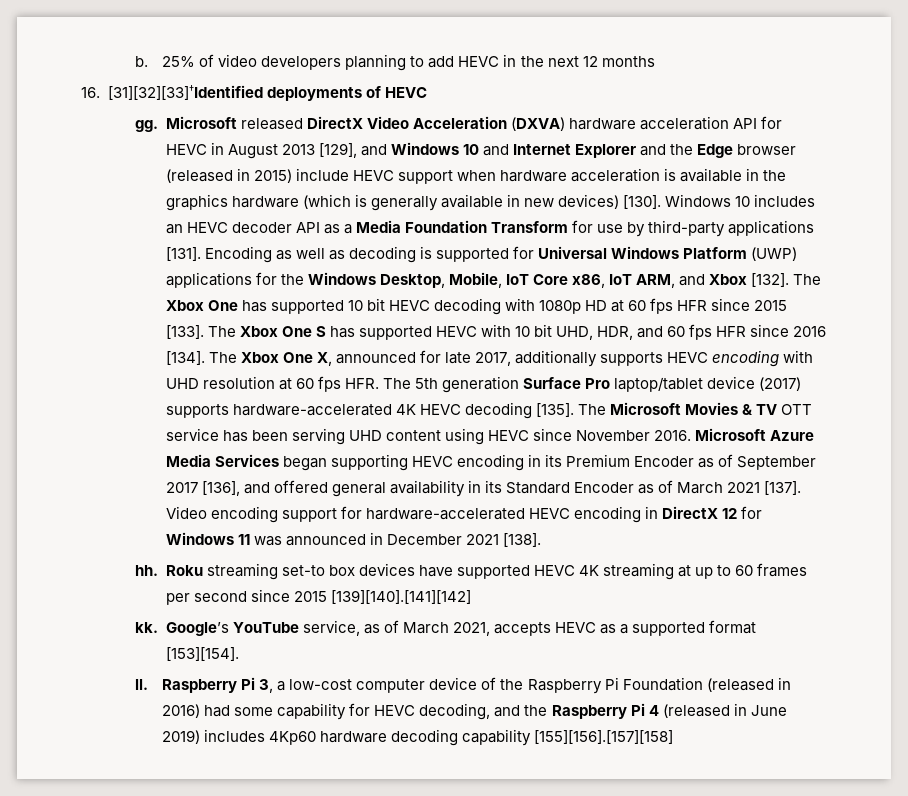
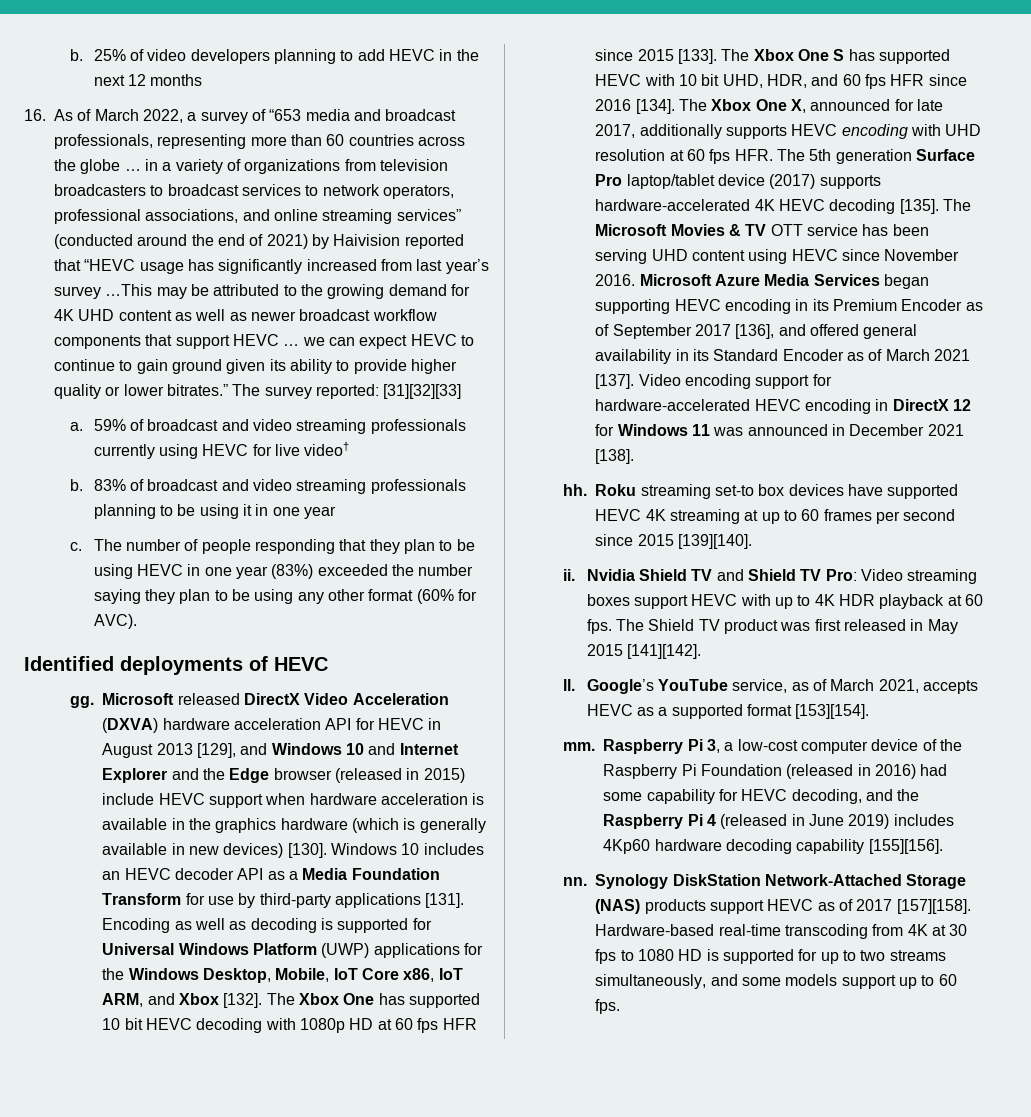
- 16. [31][32][33]†Identified deployments of HEVC
+ 16. As of March 2022, a survey of “653 media and broadcast professionals, representing more than 60 countries across the globe … in a variety of organizations from television broadcasters to broadcast services to network operators, professional associations, and online streaming services” (conducted around the end of 2021) by Haivision reported that “HEVC usage has significantly increased from last year’s survey …This may be attributed to the growing demand for 4K UHD content as well as newer broadcast workflow components that support HEVC … we can expect HEVC to continue to gain ground given its ability to provide higher quality or lower bitrates.” The survey reported: [31][32][33]
+ a. 59% of broadcast and video streaming professionals currently using HEVC for live video†
+ b. 83% of broadcast and video streaming professionals planning to be using it in one year
+ c. The number of people responding that they plan to be using HEVC in one year (83%) exceeded the number saying they plan to be using any other format (60% for AVC).
+ Identified deployments of HEVC
- Roku streaming set-to box devices have supported HEVC 4K streaming at up to 60 frames per second since 2015 [139][140].[141][142]
- kk.
+ Roku streaming set-to box devices have supported HEVC 4K streaming at up to 60 frames per second since 2015 [139][140].
+ ii. Nvidia Shield TV and Shield TV Pro: Video streaming boxes support HEVC with up to 4K HDR playback at 60 fps. The Shield TV product was first released in May 2015 [141][142].
+ ll.
- ll.
+ mm.
- Raspberry Pi 3, a low-cost computer device of the Raspberry Pi Foundation (released in 2016) had some capability for HEVC decoding, and the Raspberry Pi 4 (released in June 2019) includes 4Kp60 hardware decoding capability [155][156].[157][158]
+ Raspberry Pi 3, a low-cost computer device of the Raspberry Pi Foundation (released in 2016) had some capability for HEVC decoding, and the Raspberry Pi 4 (released in June 2019) includes 4Kp60 hardware decoding capability [155][156].
+ nn. Synology DiskStation Network-Attached Storage (NAS) products support HEVC as of 2017 [157][158]. Hardware-based real-time transcoding from 4K at 30 fps to 1080 HD is supported for up to two streams simultaneously, and some models support up to 60 fps.

